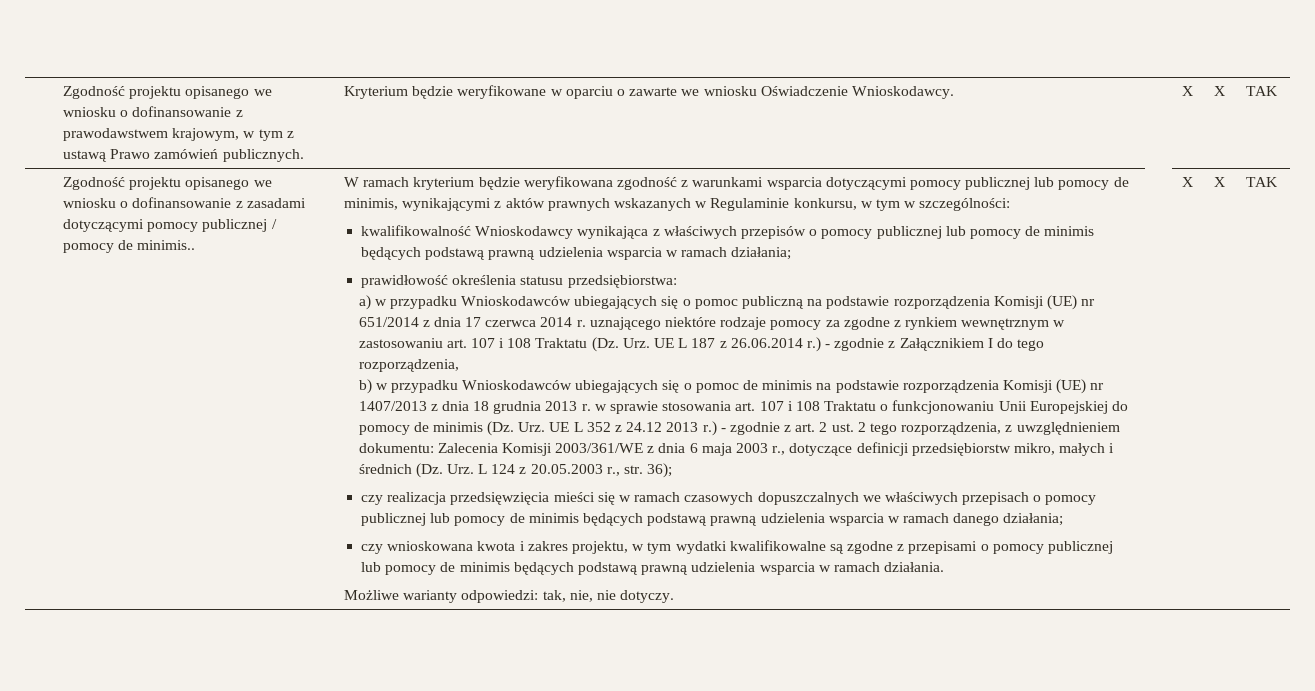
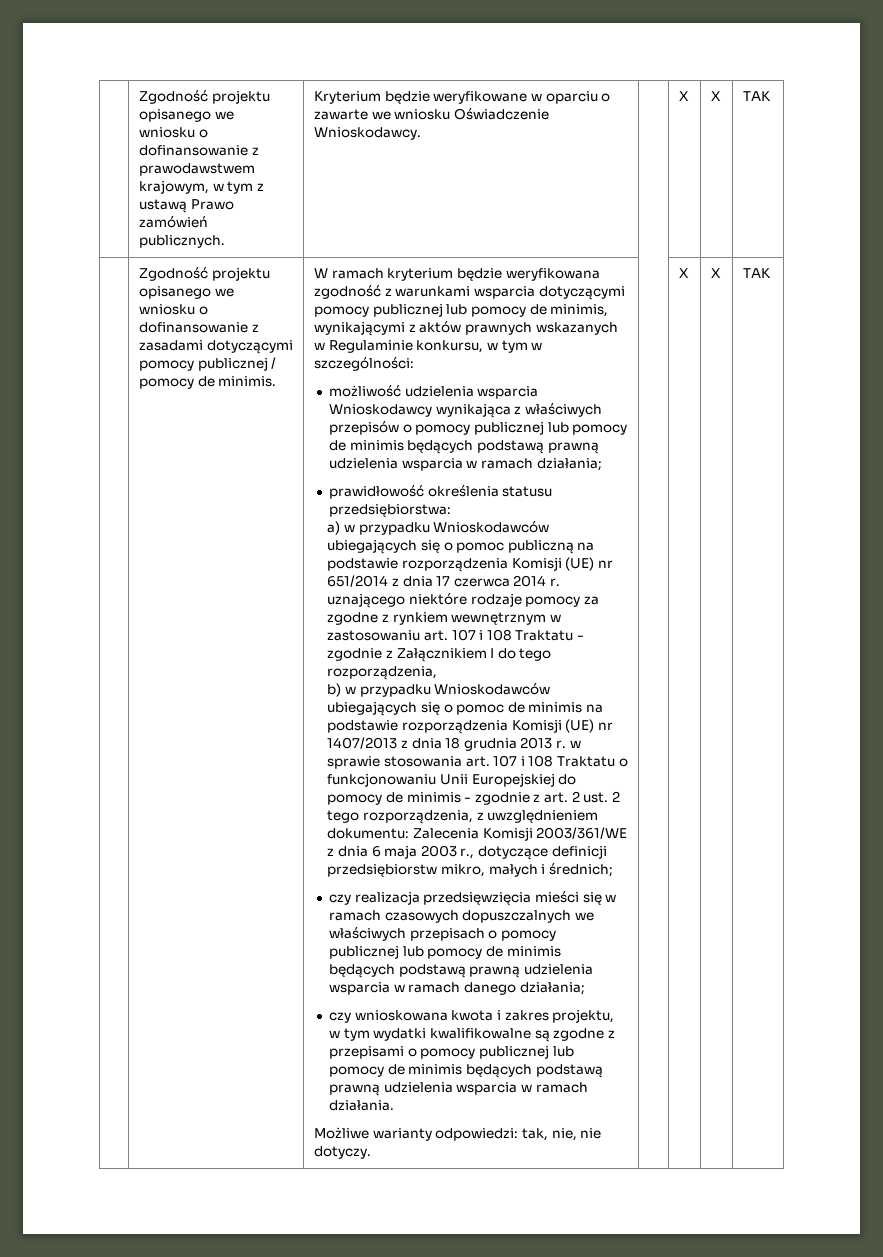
- Zgodność projektu opisanego we wniosku o dofinansowanie z zasadami dotyczącymi pomocy publicznej / pomocy de minimis..
+ Zgodność projektu opisanego we wniosku o dofinansowanie z zasadami dotyczącymi pomocy publicznej / pomocy de minimis.
- kwalifikowalność Wnioskodawcy wynikająca z właściwych przepisów o pomocy publicznej lub pomocy de minimis będących podstawą prawną udzielenia wsparcia w ramach działania;
+ możliwość udzielenia wsparcia Wnioskodawcy wynikająca z właściwych przepisów o pomocy publicznej lub pomocy de minimis będących podstawą prawną udzielenia wsparcia w ramach działania;
- a) w przypadku Wnioskodawców ubiegających się o pomoc publiczną na podstawie rozporządzenia Komisji (UE) nr 651/2014 z dnia 17 czerwca 2014 r. uznającego niektóre rodzaje pomocy za zgodne z rynkiem wewnętrznym w zastosowaniu art. 107 i 108 Traktatu (Dz. Urz. UE L 187 z 26.06.2014 r.) - zgodnie z Załącznikiem I do tego rozporządzenia,
+ a) w przypadku Wnioskodawców ubiegających się o pomoc publiczną na podstawie rozporządzenia Komisji (UE) nr 651/2014 z dnia 17 czerwca 2014 r. uznającego niektóre rodzaje pomocy za zgodne z rynkiem wewnętrznym w zastosowaniu art. 107 i 108 Traktatu - zgodnie z Załącznikiem I do tego rozporządzenia,
- b) w przypadku Wnioskodawców ubiegających się o pomoc de minimis na podstawie rozporządzenia Komisji (UE) nr 1407/2013 z dnia 18 grudnia 2013 r. w sprawie stosowania art. 107 i 108 Traktatu o funkcjonowaniu Unii Europejskiej do pomocy de minimis (Dz. Urz. UE L 352 z 24.12 2013 r.) - zgodnie z art. 2 ust. 2 tego rozporządzenia, z uwzględnieniem dokumentu:
+ b) w przypadku Wnioskodawców ubiegających się o pomoc de minimis na podstawie rozporządzenia Komisji (UE) nr 1407/2013 z dnia 18 grudnia 2013 r. w sprawie stosowania art. 107 i 108 Traktatu o funkcjonowaniu Unii Europejskiej do pomocy de minimis - zgodnie z art. 2 ust. 2 tego rozporządzenia, z uwzględnieniem dokumentu:
- Zalecenia Komisji 2003/361/WE z dnia 6 maja 2003 r., dotyczące definicji przedsiębiorstw mikro, małych i średnich (Dz. Urz. L 124 z 20.05.2003 r., str. 36);
+ Zalecenia Komisji 2003/361/WE z dnia 6 maja 2003 r., dotyczące definicji przedsiębiorstw mikro, małych i średnich;

